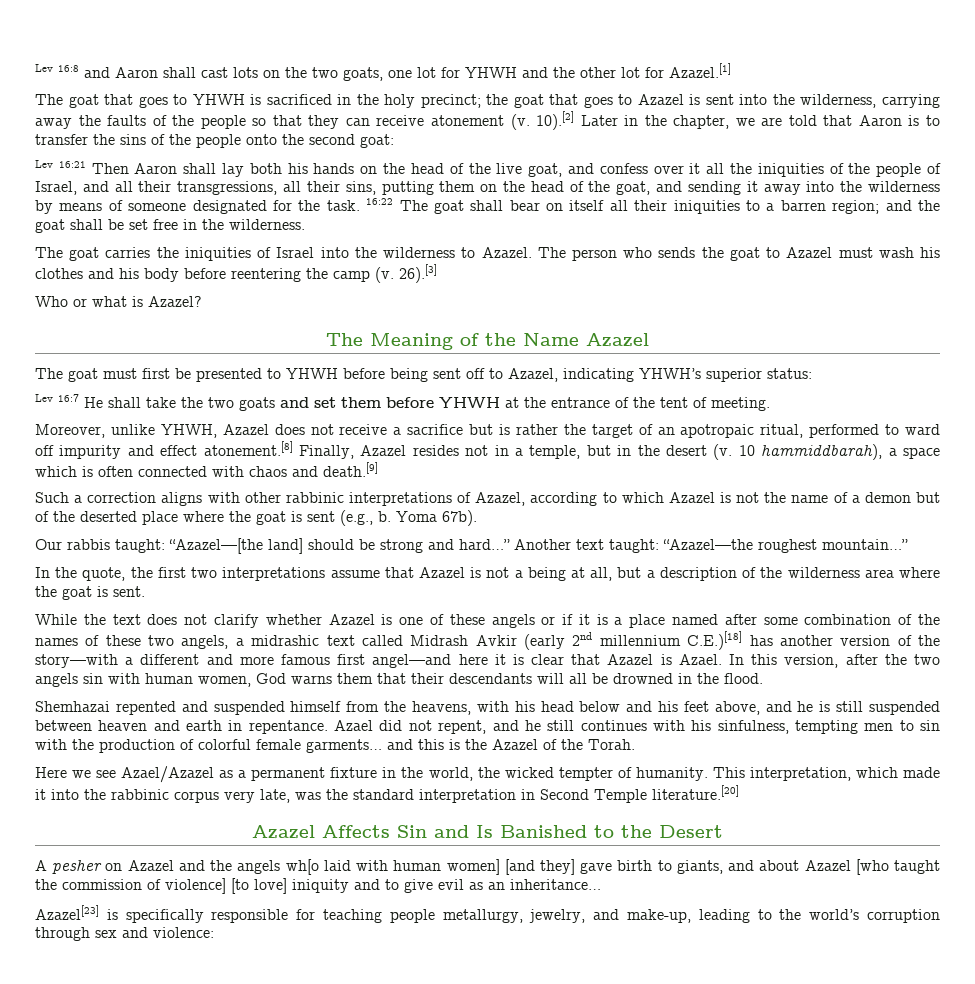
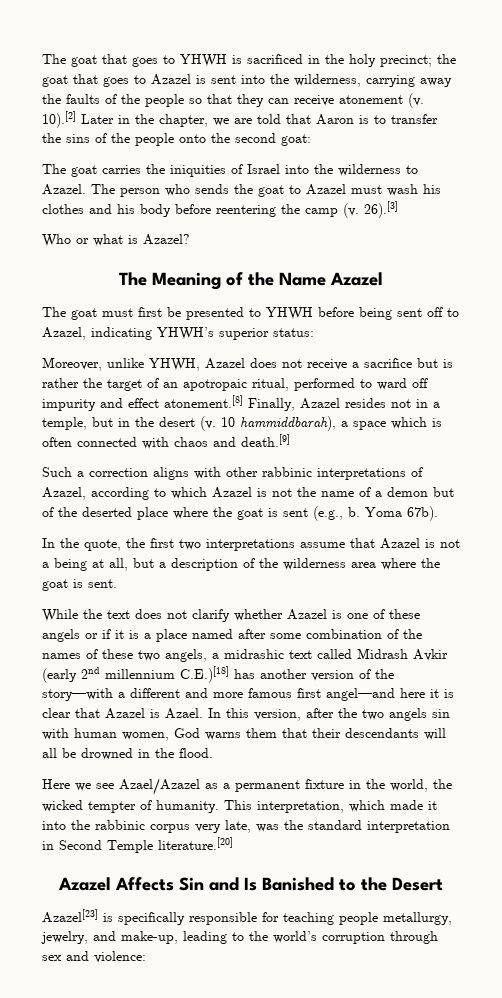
- Lev 16:8 and Aaron shall cast lots on the two goats, one lot for YHWH and the other lot for Azazel.[1]
- Lev 16:21 Then Aaron shall lay both his hands on the head of the live goat, and confess over it all the iniquities of the people of Israel, and all their transgressions, all their sins, putting them on the head of the goat, and sending it away into the wilderness by means of someone designated for the task. 16:22 The goat shall bear on itself all their iniquities to a barren region; and the goat shall be set free in the wilderness.
- Lev 16:7 He shall take the two goats and set them before YHWH at the entrance of the tent of meeting.
- Our rabbis taught: “Azazel—[the land] should be strong and hard…” Another text taught: “Azazel—the roughest mountain…”
- Shemhazai repented and suspended himself from the heavens, with his head below and his feet above, and he is still suspended between heaven and earth in repentance. Azael did not repent, and he still continues with his sinfulness, tempting men to sin with the production of colorful female garments… and this is the Azazel of the Torah.
- A pesher on Azazel and the angels wh[o laid with human women] [and they] gave birth to giants, and about Azazel [who taught the commission of violence] [to love] iniquity and to give evil as an inheritance…

